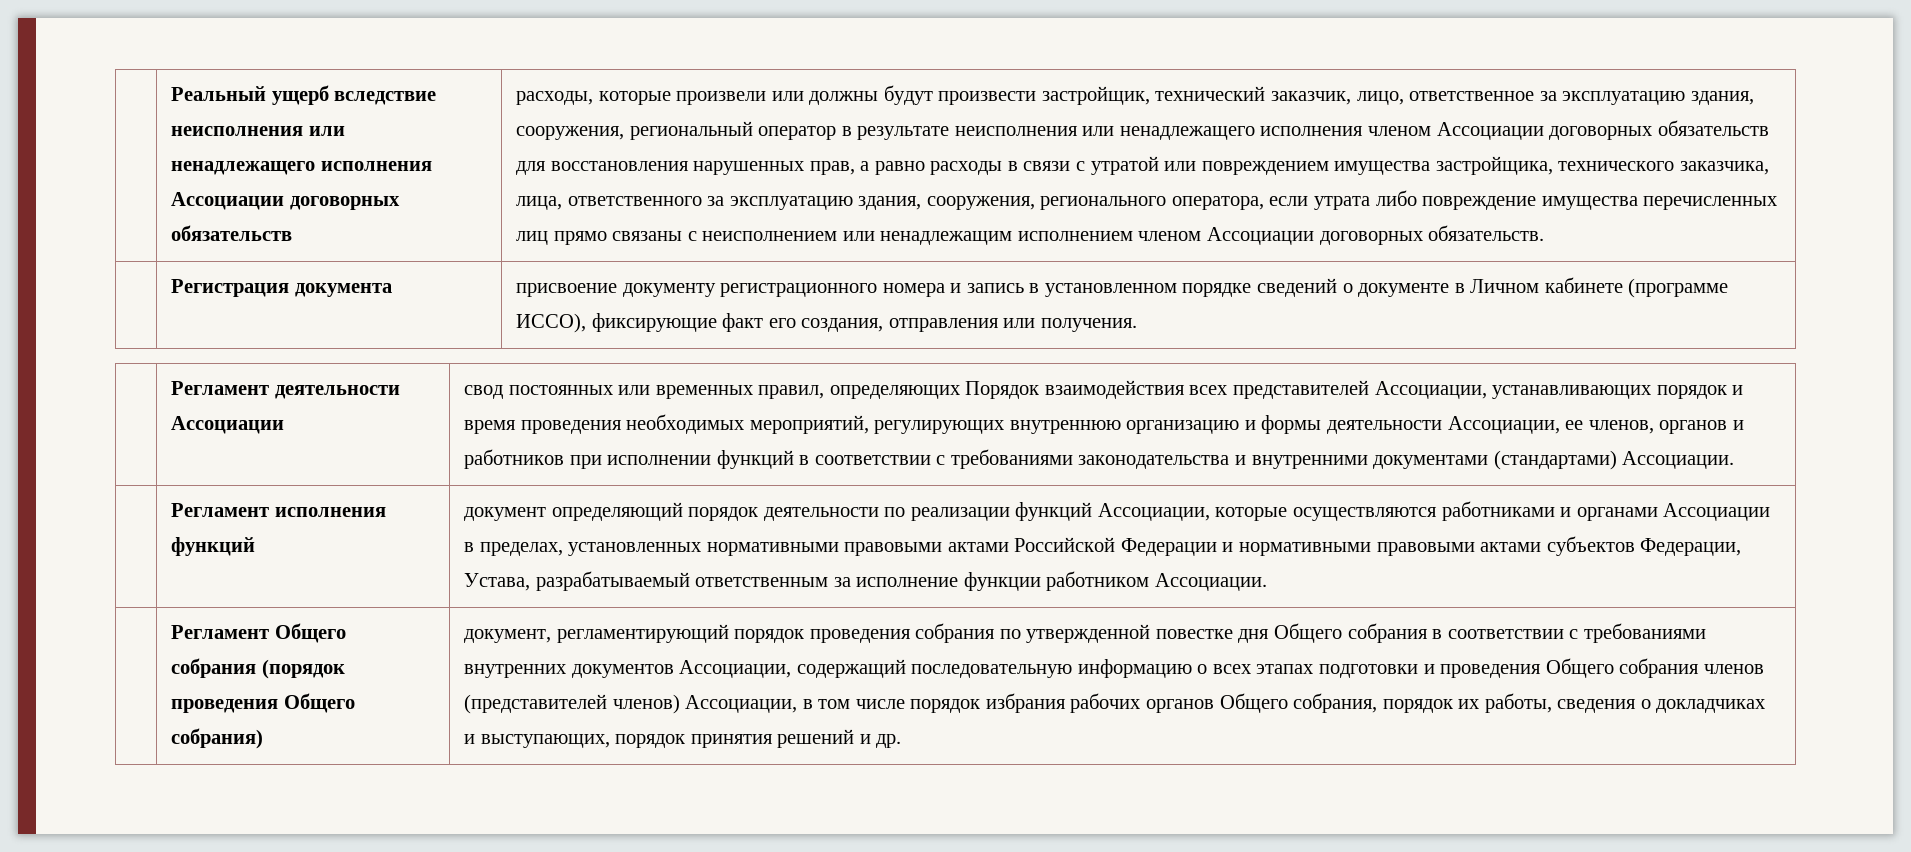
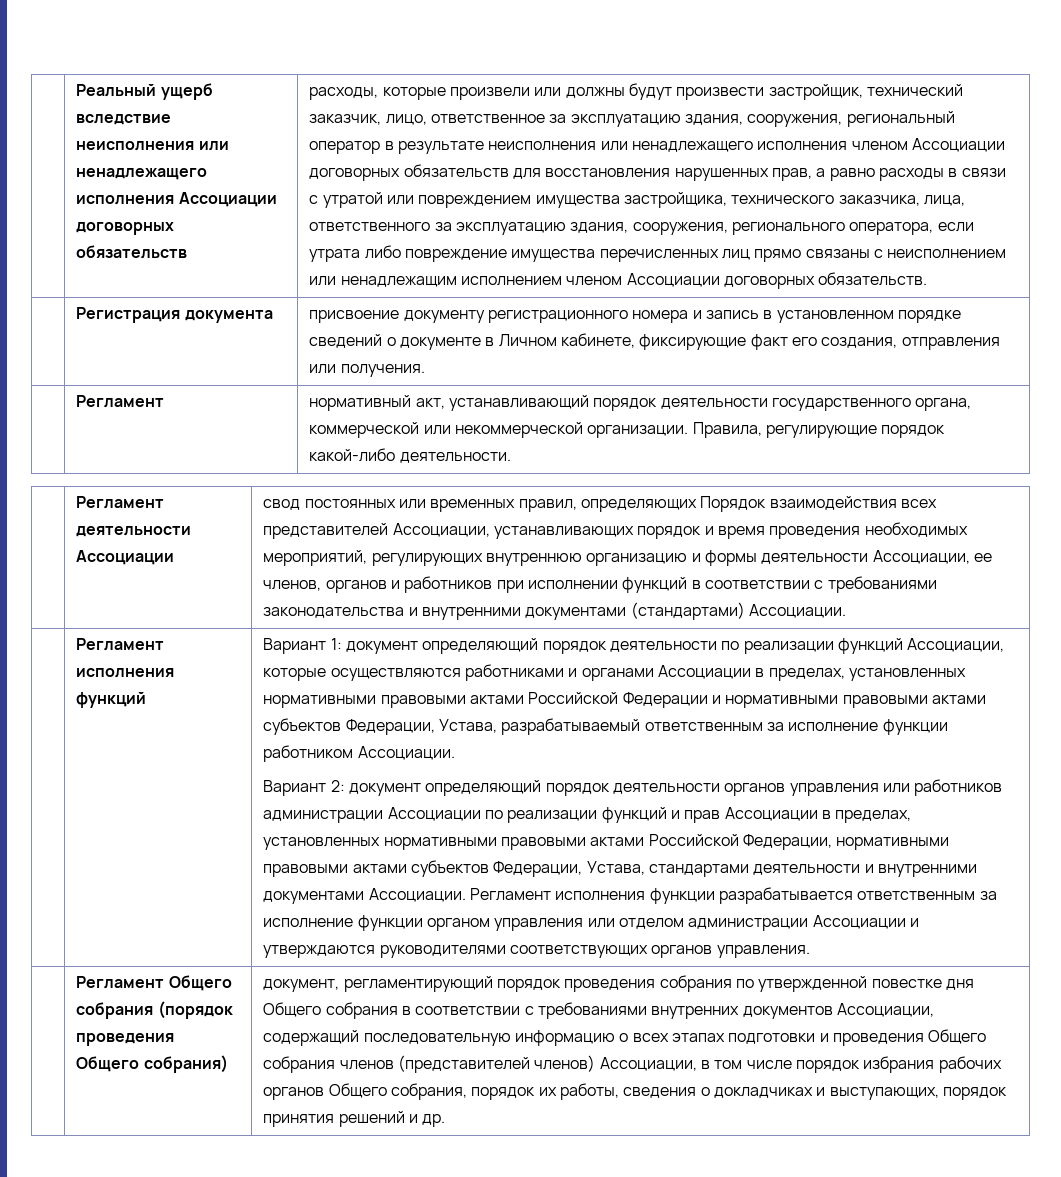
- | Регистрация документа | присвоение документу регистрационного номера и запись в установленном порядке сведений о документе в Личном кабинете (программе ИССО), фиксирующие факт его создания, отправления или получения.
+ | Регистрация документа | присвоение документу регистрационного номера и запись в установленном порядке сведений о документе в Личном кабинете, фиксирующие факт его создания, отправления или получения.
+ | Регламент | нормативный акт, устанавливающий порядок деятельности государственного органа, коммерческой или некоммерческой организации. Правила, регулирующие порядок какой-либо деятельности.
- документ определяющий порядок деятельности по реализации функций Ассоциации, которые осуществляются работниками и органами Ассоциации в пределах, установленных нормативными правовыми актами Российской Федерации и нормативными правовыми актами субъектов Федерации, Устава, разрабатываемый ответственным за исполнение функции работником Ассоциации.
+ Вариант 1: документ определяющий порядок деятельности по реализации функций Ассоциации, которые осуществляются работниками и органами Ассоциации в пределах, установленных нормативными правовыми актами Российской Федерации и нормативными правовыми актами субъектов Федерации, Устава, разрабатываемый ответственным за исполнение функции работником Ассоциации.
+ Вариант 2: документ определяющий порядок деятельности органов управления или работников администрации Ассоциации по реализации функций и прав Ассоциации в пределах, установленных нормативными правовыми актами Российской Федерации, нормативными правовыми актами субъектов Федерации, Устава, стандартами деятельности и внутренними документами Ассоциации. Регламент исполнения функции разрабатывается ответственным за исполнение функции органом управления или отделом администрации Ассоциации и утверждаются руководителями соответствующих органов управления.

